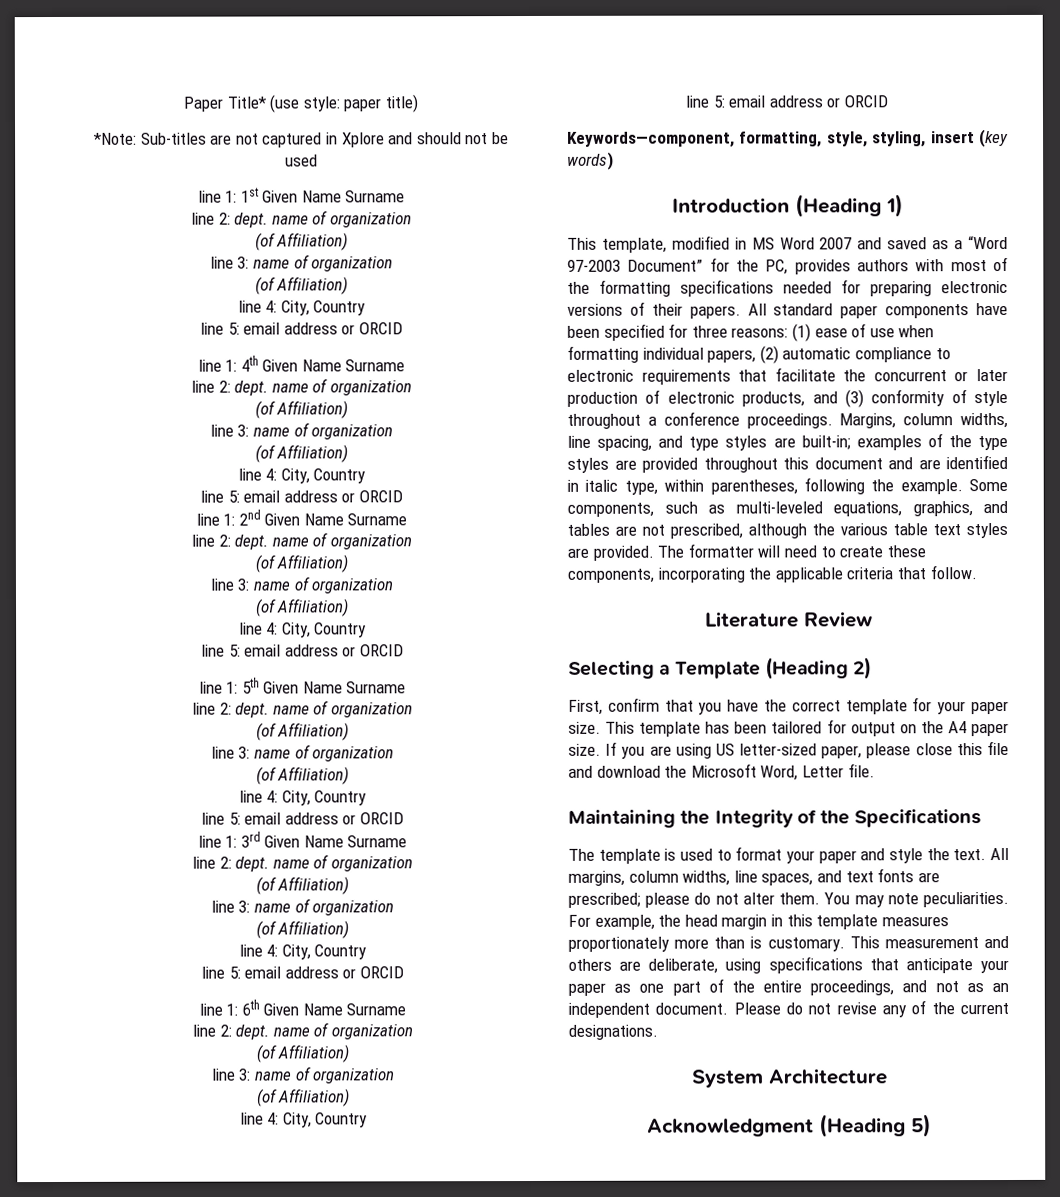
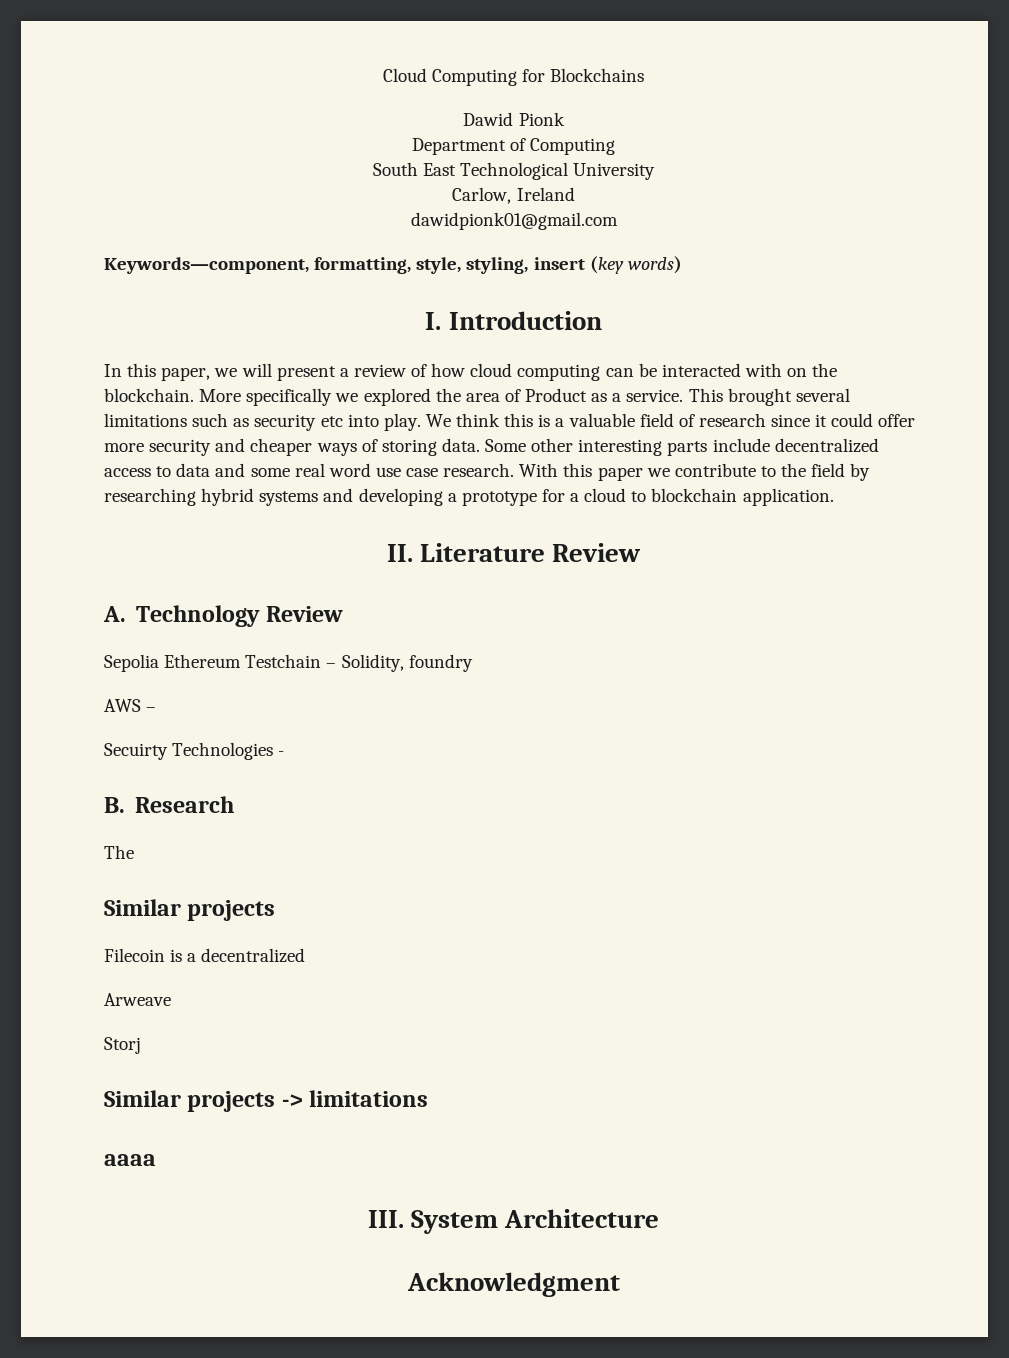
- Paper Title* (use style: paper title)
- *Note: Sub-titles are not captured in Xplore and should not be used
- line 1: 1st Given Name Surname
- line 2: dept. name of organization
- (of Affiliation)
- line 3: name of organization
- (of Affiliation)
- line 4: City, Country
- line 5: email address or ORCID
- line 1: 4th Given Name Surname
- line 2: dept. name of organization
- (of Affiliation)
- line 3: name of organization
- (of Affiliation)
- line 4: City, Country
- line 5: email address or ORCID
- line 1: 2nd Given Name Surname
- line 2: dept. name of organization
- (of Affiliation)
- line 3: name of organization
- (of Affiliation)
- line 4: City, Country
- line 5: email address or ORCID
- line 1: 5th Given Name Surname
- line 2: dept. name of organization
- (of Affiliation)
- line 3: name of organization
- (of Affiliation)
- line 4: City, Country
- line 5: email address or ORCID
- line 1: 3rd Given Name Surname
- line 2: dept. name of organization
- (of Affiliation)
- line 3: name of organization
- (of Affiliation)
- line 4: City, Country
- line 5: email address or ORCID
- line 1: 6th Given Name Surname
- line 2: dept. name of organization
- (of Affiliation)
- line 3: name of organization
- (of Affiliation)
- line 4: City, Country
- line 5: email address or ORCID
+ Cloud Computing for Blockchains
+ Dawid Pionk
+ Department of Computing
+ South East Technological University
+ Carlow, Ireland
+ dawidpionk01@gmail.com
- Introduction (Heading 1)
- This template, modified in MS Word 2007 and saved as a “Word 97-2003 Document” for the PC, provides authors with most of the formatting specifications needed for preparing electronic versions of their papers. All standard paper components have been specified for three reasons: (1) ease of use when formatting individual papers, (2) automatic compliance to electronic requirements that facilitate the concurrent or later production of electronic products, and (3) conformity of style throughout a conference proceedings. Margins, column widths, line spacing, and type styles are built-in; examples of the type styles are provided throughout this document and are identified in italic type, within parentheses, following the example. Some components, such as multi-leveled equations, graphics, and tables are not prescribed, although the various table text styles are provided. The formatter will need to create these components, incorporating the applicable criteria that follow.
- Literature Review
- Selecting a Template (Heading 2)
- First, confirm that you have the correct template for your paper size. This template has been tailored for output on the A4 paper size. If you are using US letter-sized paper, please close this file and download the Microsoft Word, Letter file.
- Maintaining the Integrity of the Specifications
- The template is used to format your paper and style the text. All margins, column widths, line spaces, and text fonts are prescribed; please do not alter them. You may note peculiarities. For example, the head margin in this template measures proportionately more than is customary. This measurement and others are deliberate, using specifications that anticipate your paper as one part of the entire proceedings, and not as an independent document. Please do not revise any of the current designations.
- System Architecture
+ I. Introduction
+ In this paper, we will present a review of how cloud computing can be interacted with on the blockchain. More specifically we explored the area of Product as a service. This brought several limitations such as security etc into play. We think this is a valuable field of research since it could offer more security and cheaper ways of storing data. Some other interesting parts include decentralized access to data and some real word use case research. With this paper we contribute to the field by researching hybrid systems and developing a prototype for a cloud to blockchain application.
+ II. Literature Review
+ A. Technology Review
+ Sepolia Ethereum Testchain – Solidity, foundry
+ AWS –
+ Secuirty Technologies -
+ B. Research
+ The
+ Similar projects
+ Filecoin is a decentralized
+ Arweave
+ Storj
+ Similar projects -> limitations
+ aaaa
+ III. System Architecture
- Acknowledgment (Heading 5)
+ Acknowledgment

